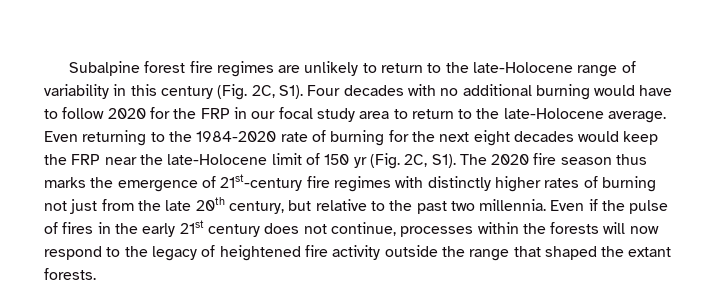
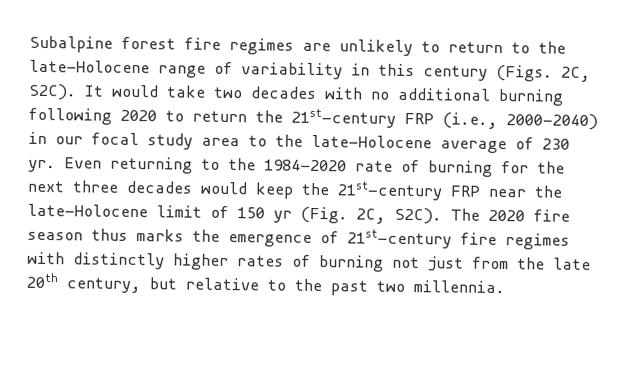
- Subalpine forest fire regimes are unlikely to return to the late-Holocene range of variability in this century (Fig. 2C, S1). Four decades with no additional burning would have to follow 2020 for the FRP in our focal study area to return to the late-Holocene average.
+ Subalpine forest fire regimes are unlikely to return to the late-Holocene range of variability in this century (Figs. 2C, S2C). It would take two decades with no additional burning following 2020 to return the 21st-century FRP (i.e., 2000-2040) in our focal study area to the late-Holocene average of 230 yr.
- Even returning to the 1984-2020 rate of burning for the next eight decades would keep the FRP near the late-Holocene limit of 150 yr (Fig. 2C, S1). The 2020 fire season thus marks the emergence of 21st-century fire regimes with distinctly higher rates of burning not just from the late 20th century, but relative to the past two millennia. Even if the pulse of fires in the early 21st century does not continue, processes within the forests will now respond to the legacy of heightened fire activity outside the range that shaped the extant forests.
+ Even returning to the 1984-2020 rate of burning for the next three decades would keep the 21st-century FRP near the late-Holocene limit of 150 yr (Fig. 2C, S2C). The 2020 fire season thus marks the emergence of 21st-century fire regimes with distinctly higher rates of burning not just from the late 20th century, but relative to the past two millennia.

